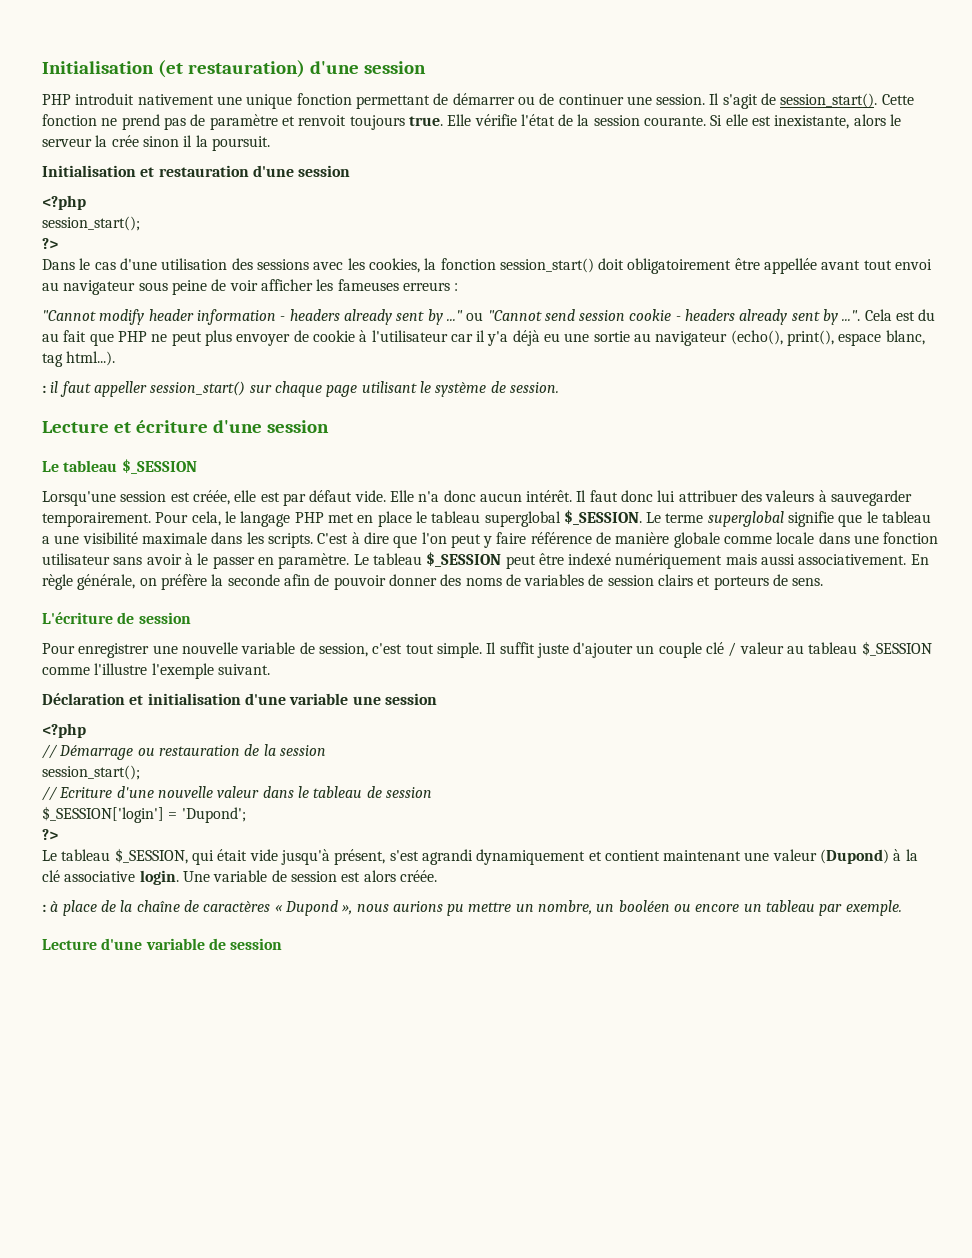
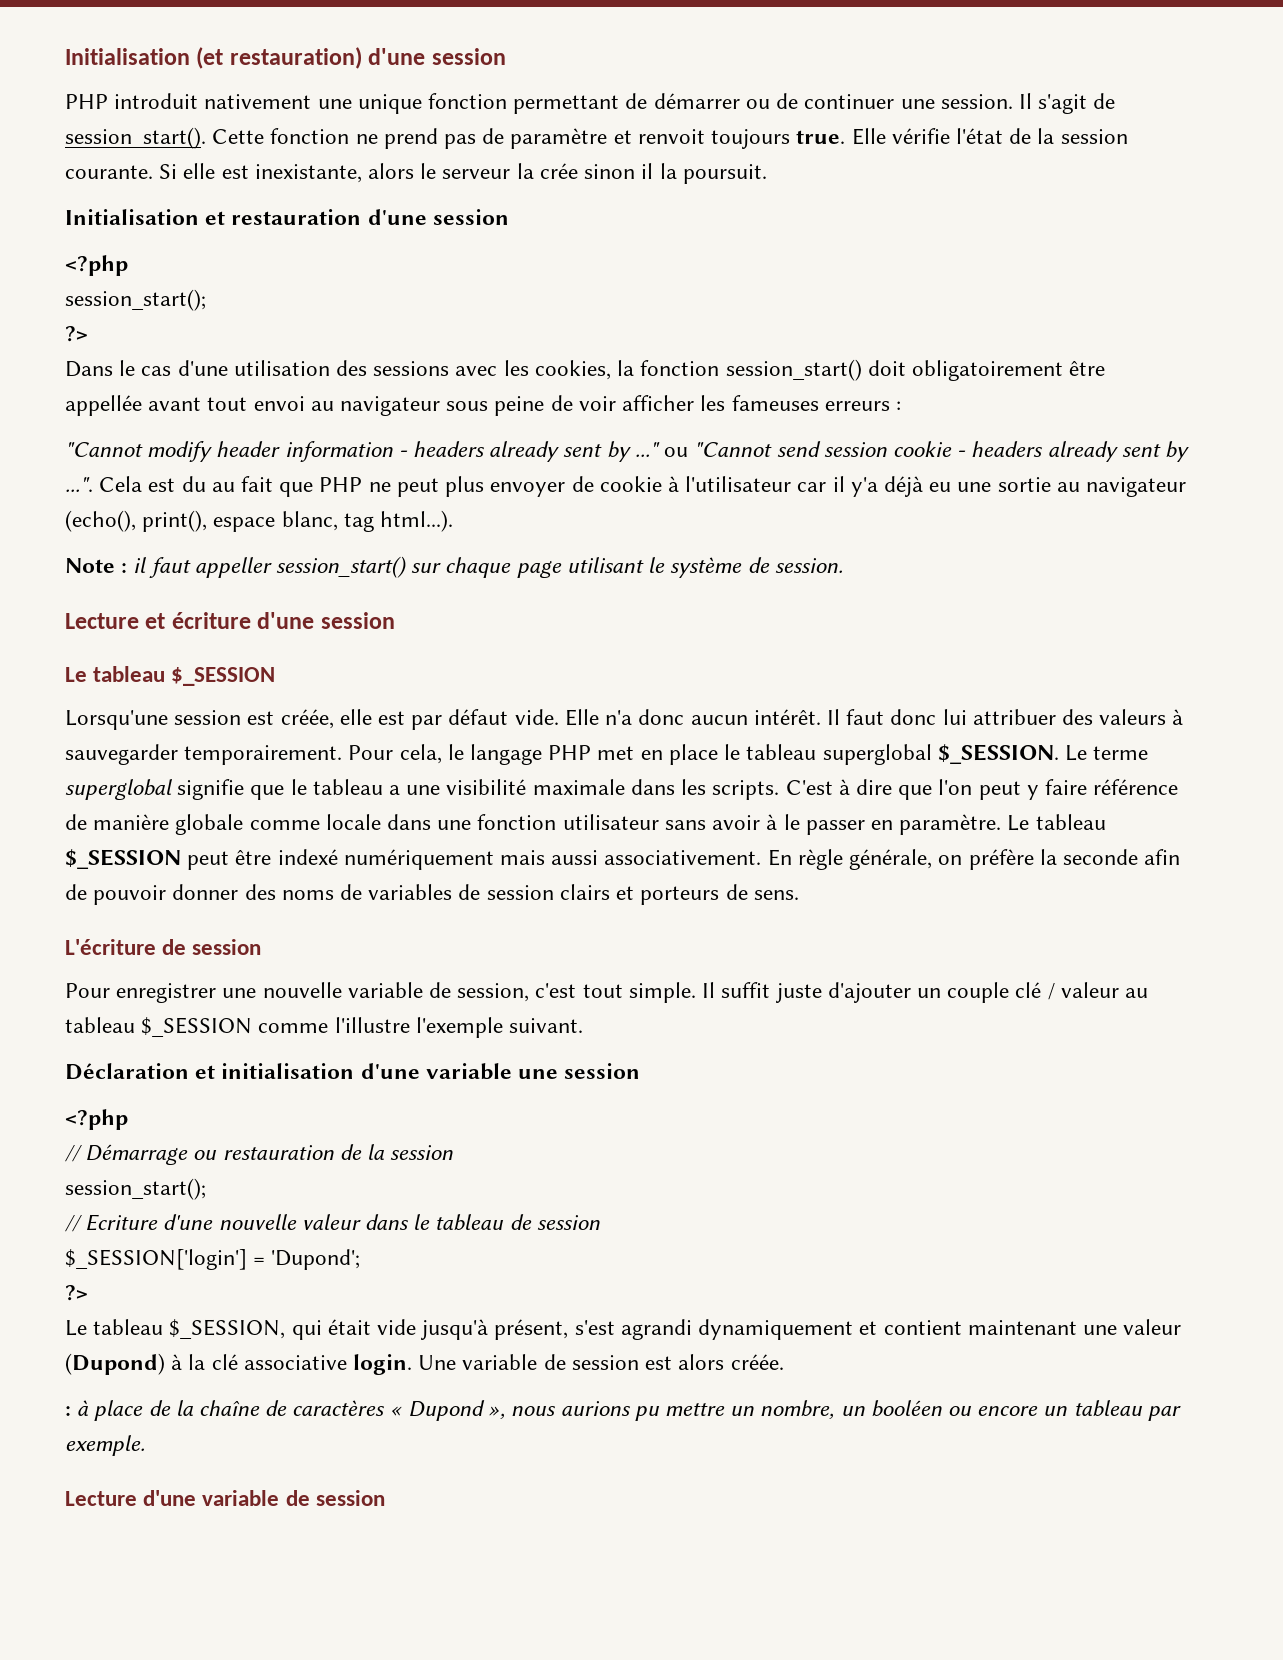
- : il faut appeller session_start() sur chaque page utilisant le système de session.
+ Note : il faut appeller session_start() sur chaque page utilisant le système de session.

